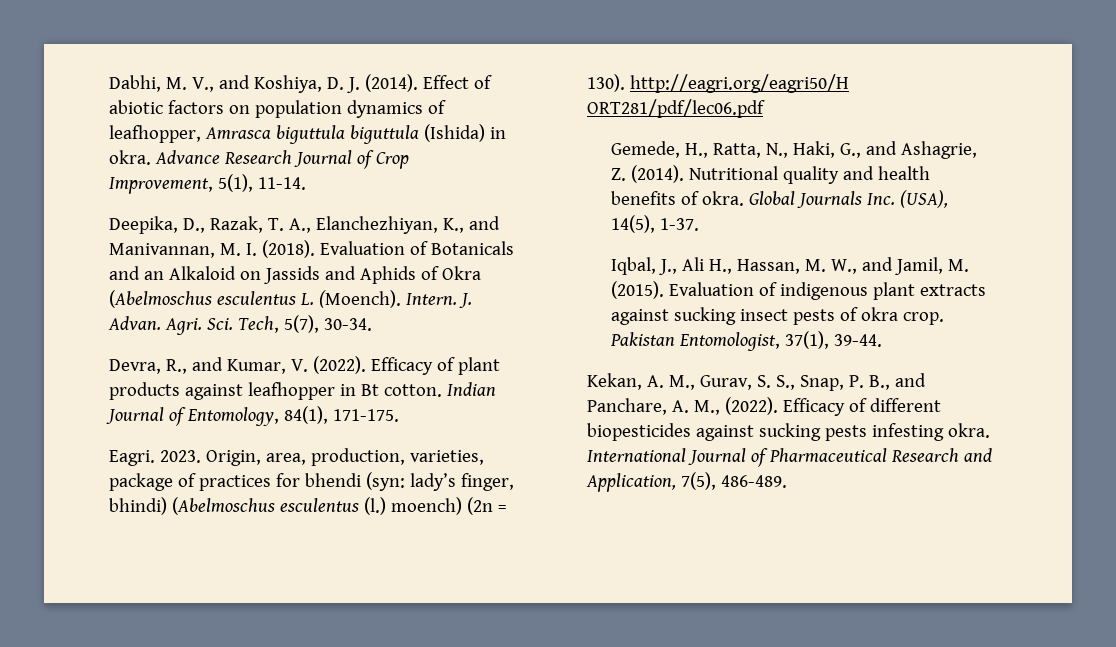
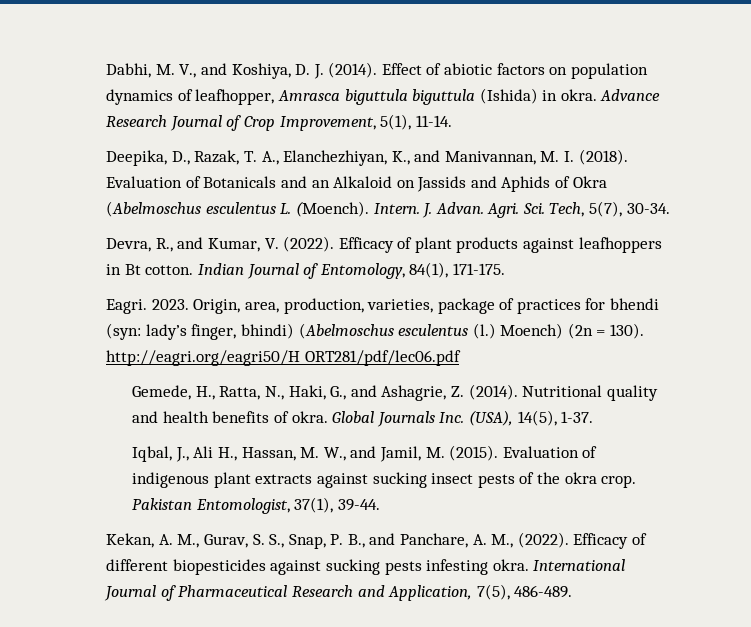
- Efficacy of plant products against leafhopper in Bt cotton.
+ Efficacy of plant products against leafhoppers in Bt cotton.
- Origin, area, production, varieties, package of practices for bhendi (syn: lady’s finger, bhindi) (Abelmoschus esculentus (l.) moench) (2n = 130). http://eagri.org/eagri50/H ORT281/pdf/lec06.pdf
+ Origin, area, production, varieties, package of practices for bhendi (syn: lady’s finger, bhindi) (Abelmoschus esculentus (l.) Moench) (2n = 130). http://eagri.org/eagri50/H ORT281/pdf/lec06.pdf
- Evaluation of indigenous plant extracts against sucking insect pests of okra crop.
+ Evaluation of indigenous plant extracts against sucking insect pests of the okra crop.

